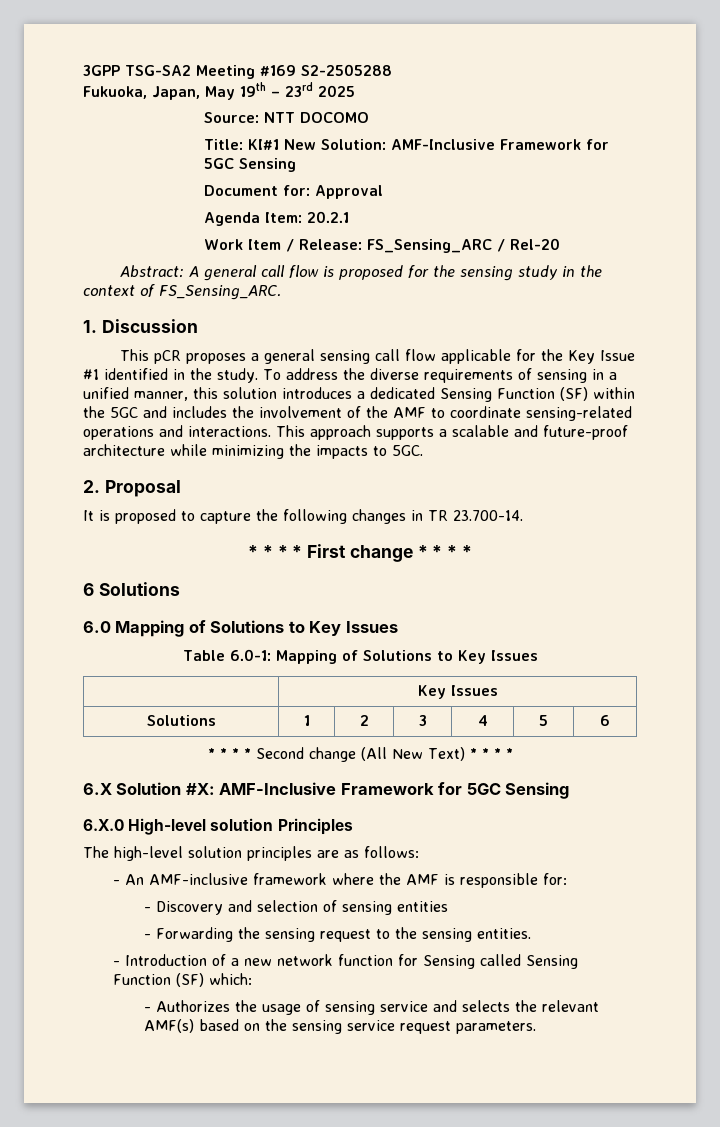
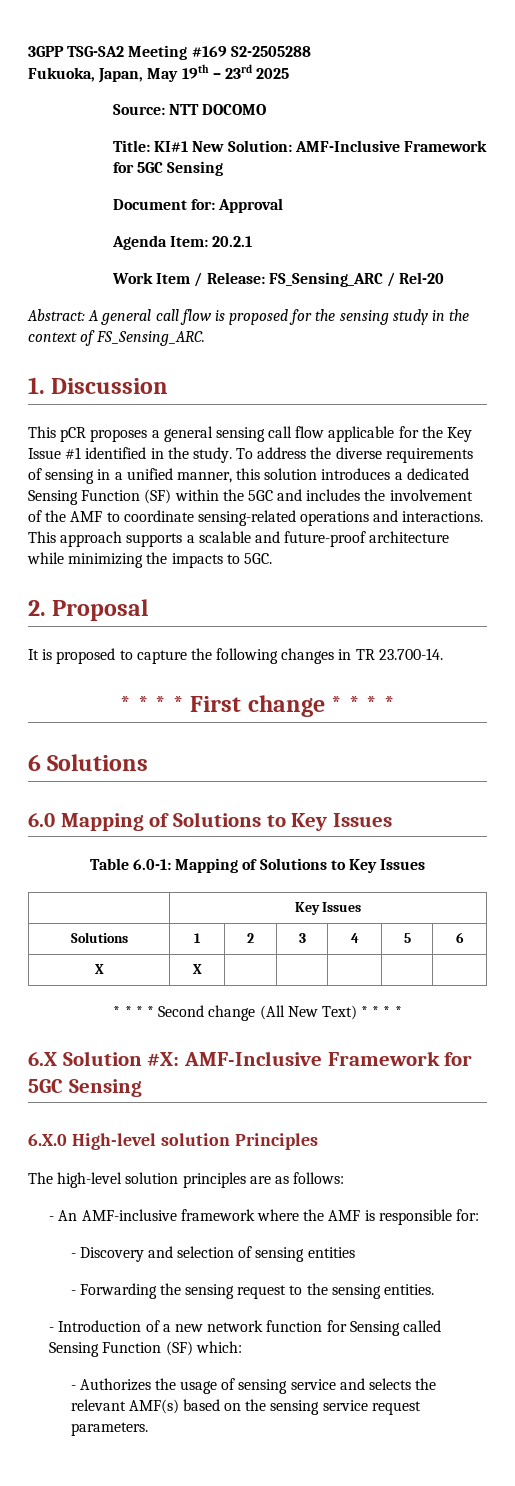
+ X | X | | | | |

